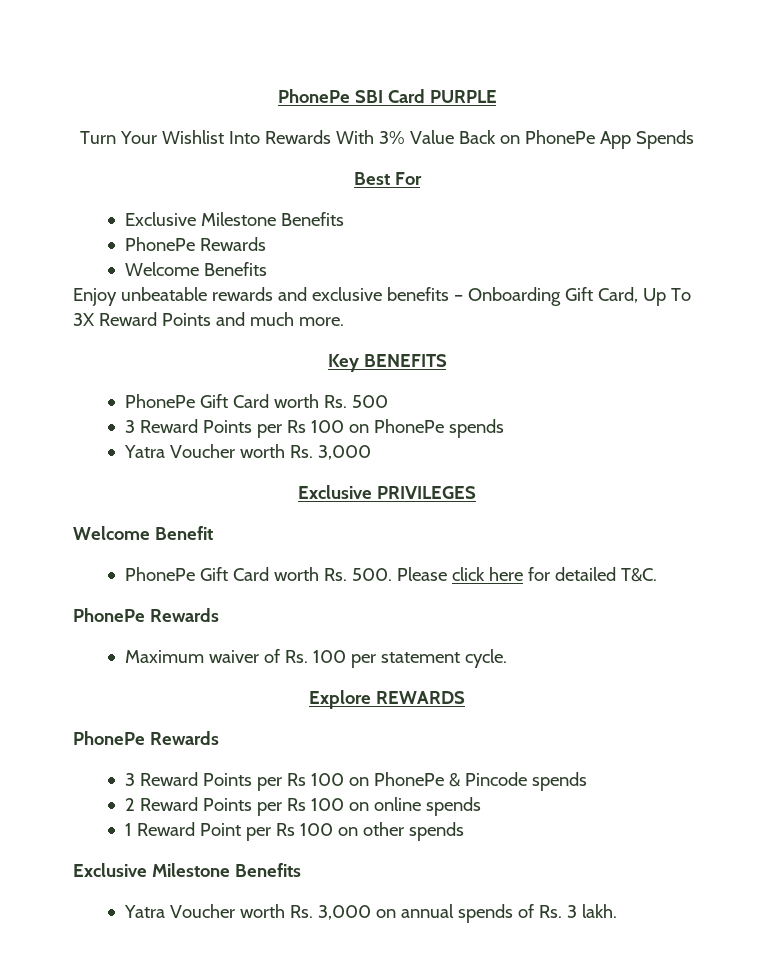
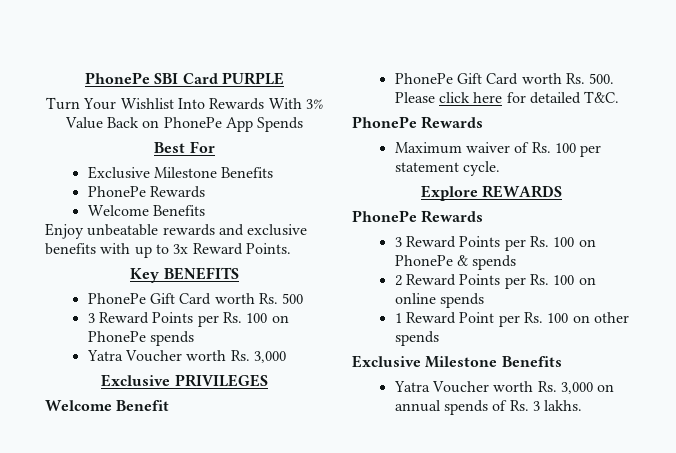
- Enjoy unbeatable rewards and exclusive benefits – Onboarding Gift Card, Up To 3X Reward Points and much more.
+ Enjoy unbeatable rewards and exclusive benefits with up to 3x Reward Points.
- 3 Reward Points per Rs 100 on PhonePe spends
+ 3 Reward Points per Rs. 100 on PhonePe spends
- 3 Reward Points per Rs 100 on PhonePe & Pincode spends
+ 3 Reward Points per Rs. 100 on PhonePe & spends
- 2 Reward Points per Rs 100 on online spends
+ 2 Reward Points per Rs. 100 on online spends
- 1 Reward Point per Rs 100 on other spends
+ 1 Reward Point per Rs. 100 on other spends
- Yatra Voucher worth Rs. 3,000 on annual spends of Rs. 3 lakh.
+ Yatra Voucher worth Rs. 3,000 on annual spends of Rs. 3 lakhs.

